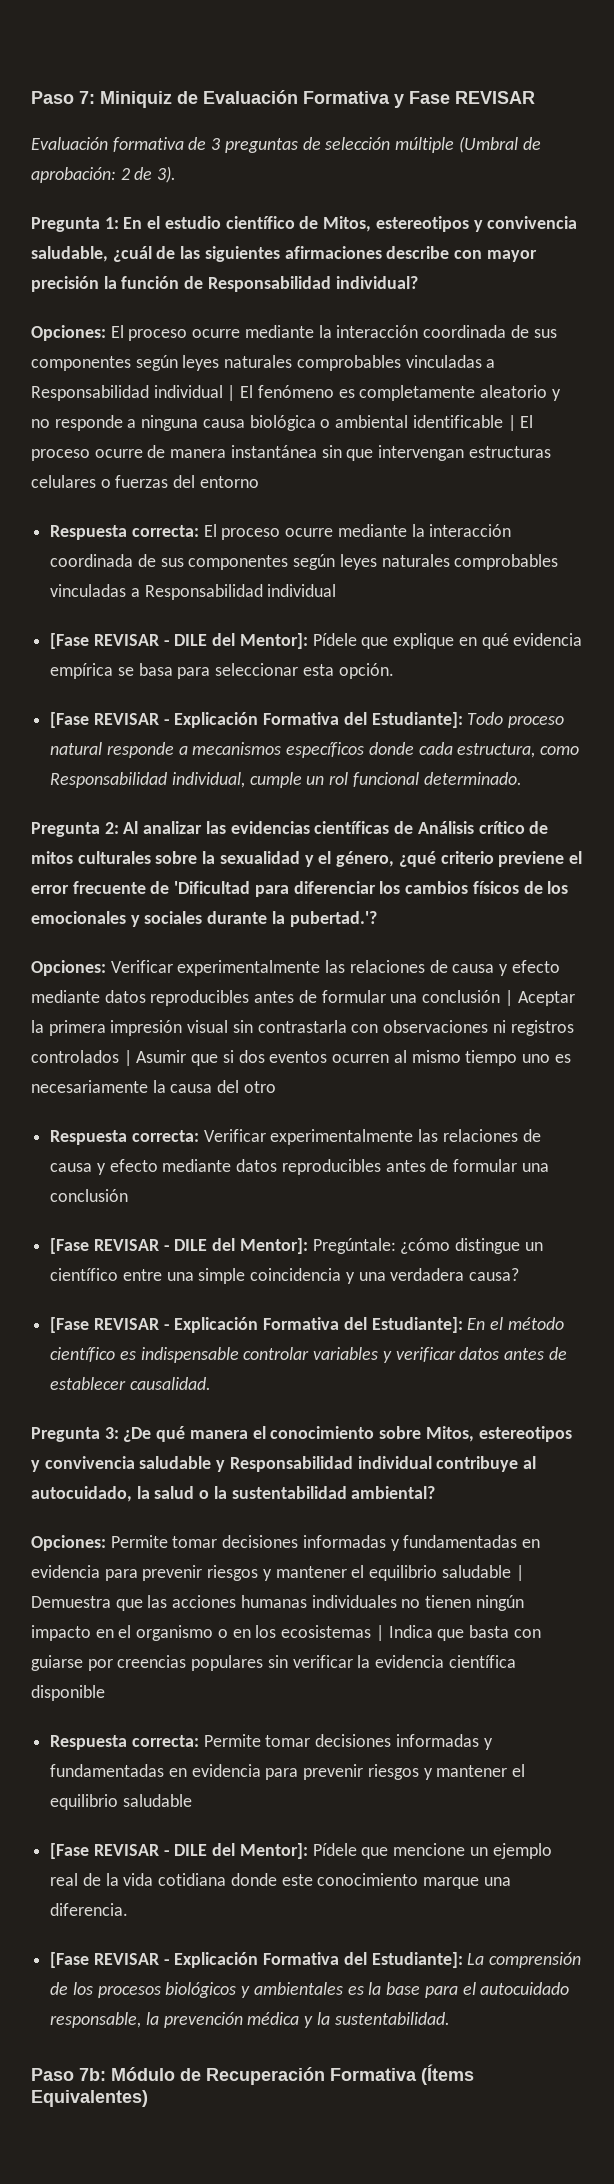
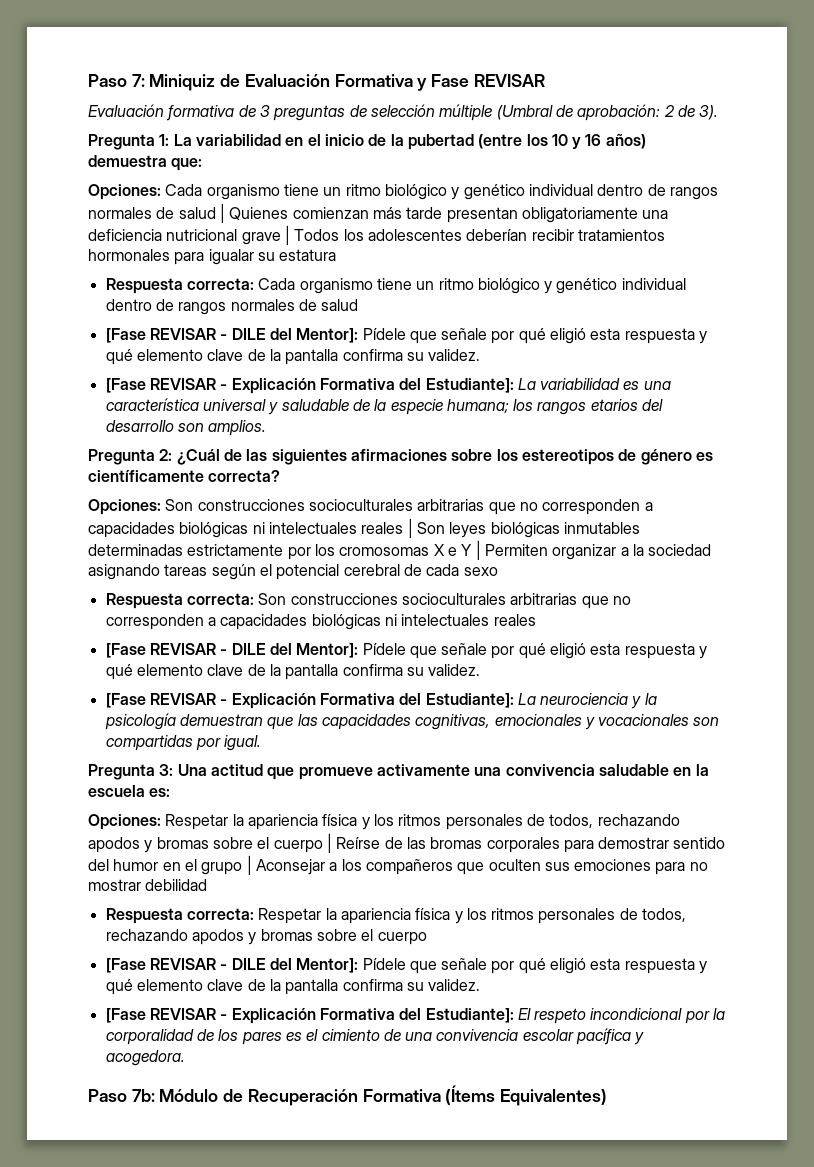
- Pregunta 1: En el estudio científico de Mitos, estereotipos y convivencia saludable, ¿cuál de las siguientes afirmaciones describe con mayor precisión la función de Responsabilidad individual?
- Opciones: El proceso ocurre mediante la interacción coordinada de sus componentes según leyes naturales comprobables vinculadas a Responsabilidad individual | El fenómeno es completamente aleatorio y no responde a ninguna causa biológica o ambiental identificable | El proceso ocurre de manera instantánea sin que intervengan estructuras celulares o fuerzas del entorno
- Respuesta correcta: El proceso ocurre mediante la interacción coordinada de sus componentes según leyes naturales comprobables vinculadas a Responsabilidad individual
- [Fase REVISAR - DILE del Mentor]: Pídele que explique en qué evidencia empírica se basa para seleccionar esta opción.
- [Fase REVISAR - Explicación Formativa del Estudiante]: Todo proceso natural responde a mecanismos específicos donde cada estructura, como Responsabilidad individual, cumple un rol funcional determinado.
- Pregunta 2: Al analizar las evidencias científicas de Análisis crítico de mitos culturales sobre la sexualidad y el género, ¿qué criterio previene el error frecuente de 'Dificultad para diferenciar los cambios físicos de los emocionales y sociales durante la pubertad.'?
- Opciones: Verificar experimentalmente las relaciones de causa y efecto mediante datos reproducibles antes de formular una conclusión | Aceptar la primera impresión visual sin contrastarla con observaciones ni registros controlados | Asumir que si dos eventos ocurren al mismo tiempo uno es necesariamente la causa del otro
- Respuesta correcta: Verificar experimentalmente las relaciones de causa y efecto mediante datos reproducibles antes de formular una conclusión
- [Fase REVISAR - DILE del Mentor]: Pregúntale: ¿cómo distingue un científico entre una simple coincidencia y una verdadera causa?
- [Fase REVISAR - Explicación Formativa del Estudiante]: En el método científico es indispensable controlar variables y verificar datos antes de establecer causalidad.
- Pregunta 3: ¿De qué manera el conocimiento sobre Mitos, estereotipos y convivencia saludable y Responsabilidad individual contribuye al autocuidado, la salud o la sustentabilidad ambiental?
- Opciones: Permite tomar decisiones informadas y fundamentadas en evidencia para prevenir riesgos y mantener el equilibrio saludable | Demuestra que las acciones humanas individuales no tienen ningún impacto en el organismo o en los ecosistemas | Indica que basta con guiarse por creencias populares sin verificar la evidencia científica disponible
- Respuesta correcta: Permite tomar decisiones informadas y fundamentadas en evidencia para prevenir riesgos y mantener el equilibrio saludable
- [Fase REVISAR - DILE del Mentor]: Pídele que mencione un ejemplo real de la vida cotidiana donde este conocimiento marque una diferencia.
- [Fase REVISAR - Explicación Formativa del Estudiante]: La comprensión de los procesos biológicos y ambientales es la base para el autocuidado responsable, la prevención médica y la sustentabilidad.
+ Pregunta 1: La variabilidad en el inicio de la pubertad (entre los 10 y 16 años) demuestra que:
+ Opciones: Cada organismo tiene un ritmo biológico y genético individual dentro de rangos normales de salud | Quienes comienzan más tarde presentan obligatoriamente una deficiencia nutricional grave | Todos los adolescentes deberían recibir tratamientos hormonales para igualar su estatura
+ Respuesta correcta: Cada organismo tiene un ritmo biológico y genético individual dentro de rangos normales de salud
+ [Fase REVISAR - DILE del Mentor]: Pídele que señale por qué eligió esta respuesta y qué elemento clave de la pantalla confirma su validez.
+ [Fase REVISAR - Explicación Formativa del Estudiante]: La variabilidad es una característica universal y saludable de la especie humana; los rangos etarios del desarrollo son amplios.
+ Pregunta 2: ¿Cuál de las siguientes afirmaciones sobre los estereotipos de género es científicamente correcta?
+ Opciones: Son construcciones socioculturales arbitrarias que no corresponden a capacidades biológicas ni intelectuales reales | Son leyes biológicas inmutables determinadas estrictamente por los cromosomas X e Y | Permiten organizar a la sociedad asignando tareas según el potencial cerebral de cada sexo
+ Respuesta correcta: Son construcciones socioculturales arbitrarias que no corresponden a capacidades biológicas ni intelectuales reales
+ [Fase REVISAR - DILE del Mentor]: Pídele que señale por qué eligió esta respuesta y qué elemento clave de la pantalla confirma su validez.
+ [Fase REVISAR - Explicación Formativa del Estudiante]: La neurociencia y la psicología demuestran que las capacidades cognitivas, emocionales y vocacionales son compartidas por igual.
+ Pregunta 3: Una actitud que promueve activamente una convivencia saludable en la escuela es:
+ Opciones: Respetar la apariencia física y los ritmos personales de todos, rechazando apodos y bromas sobre el cuerpo | Reírse de las bromas corporales para demostrar sentido del humor en el grupo | Aconsejar a los compañeros que oculten sus emociones para no mostrar debilidad
+ Respuesta correcta: Respetar la apariencia física y los ritmos personales de todos, rechazando apodos y bromas sobre el cuerpo
+ [Fase REVISAR - DILE del Mentor]: Pídele que señale por qué eligió esta respuesta y qué elemento clave de la pantalla confirma su validez.
+ [Fase REVISAR - Explicación Formativa del Estudiante]: El respeto incondicional por la corporalidad de los pares es el cimiento de una convivencia escolar pacífica y acogedora.

